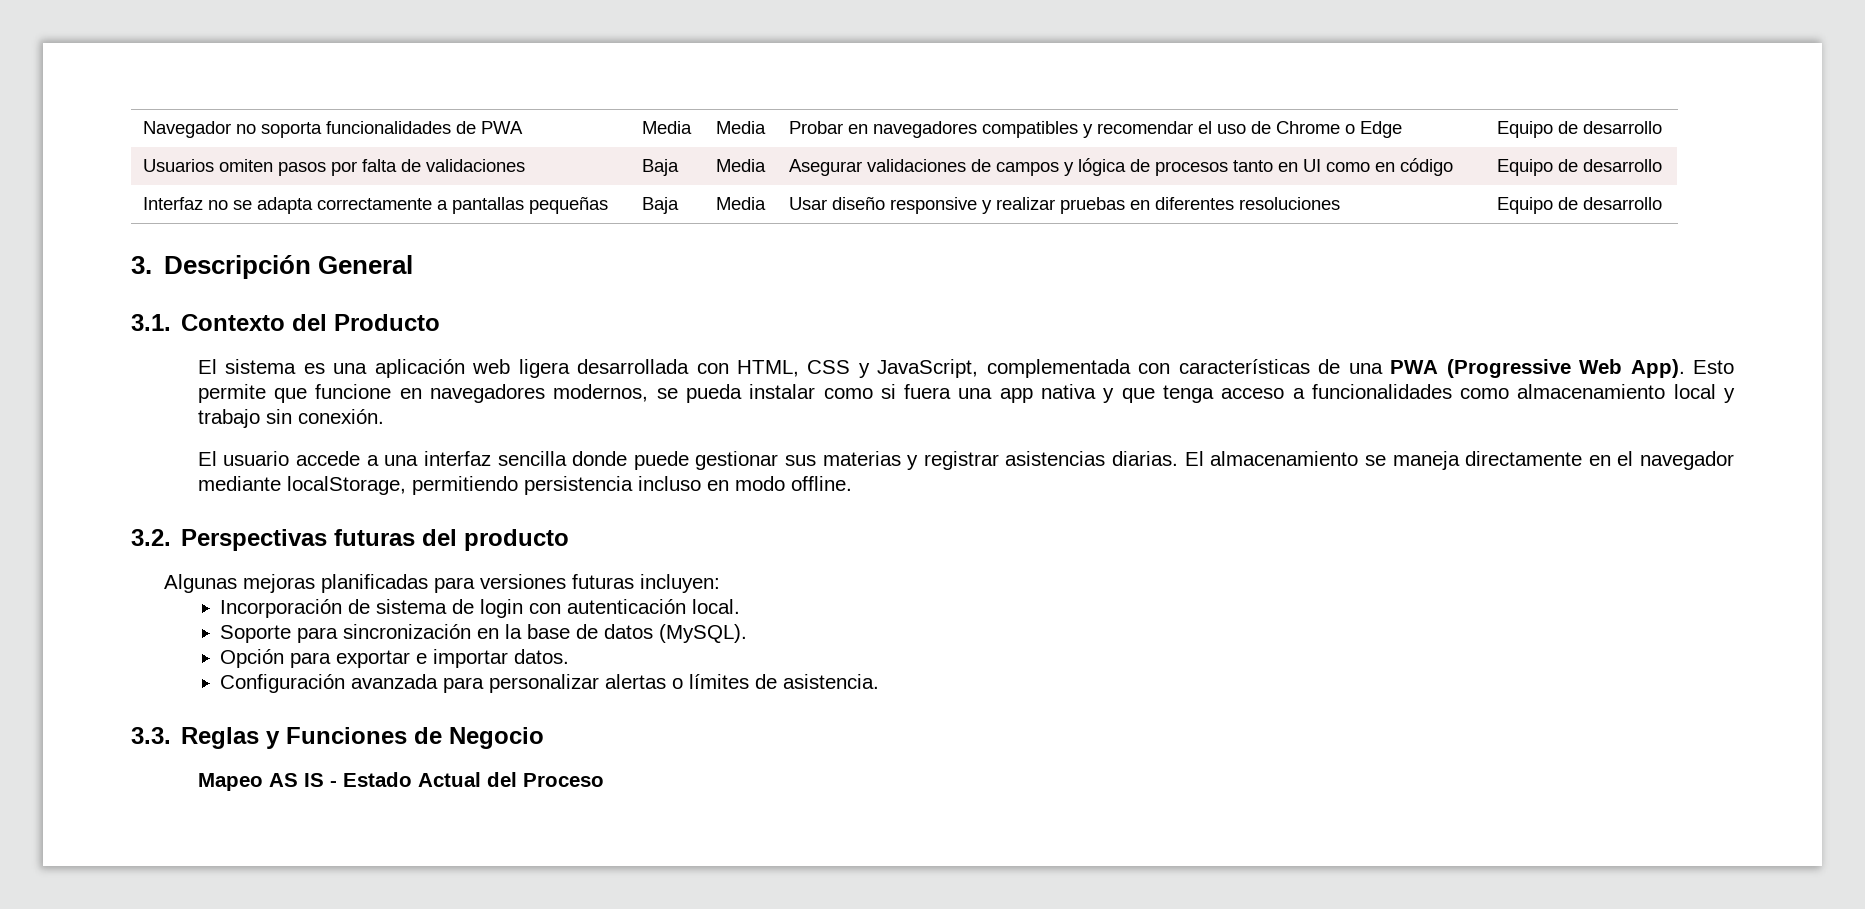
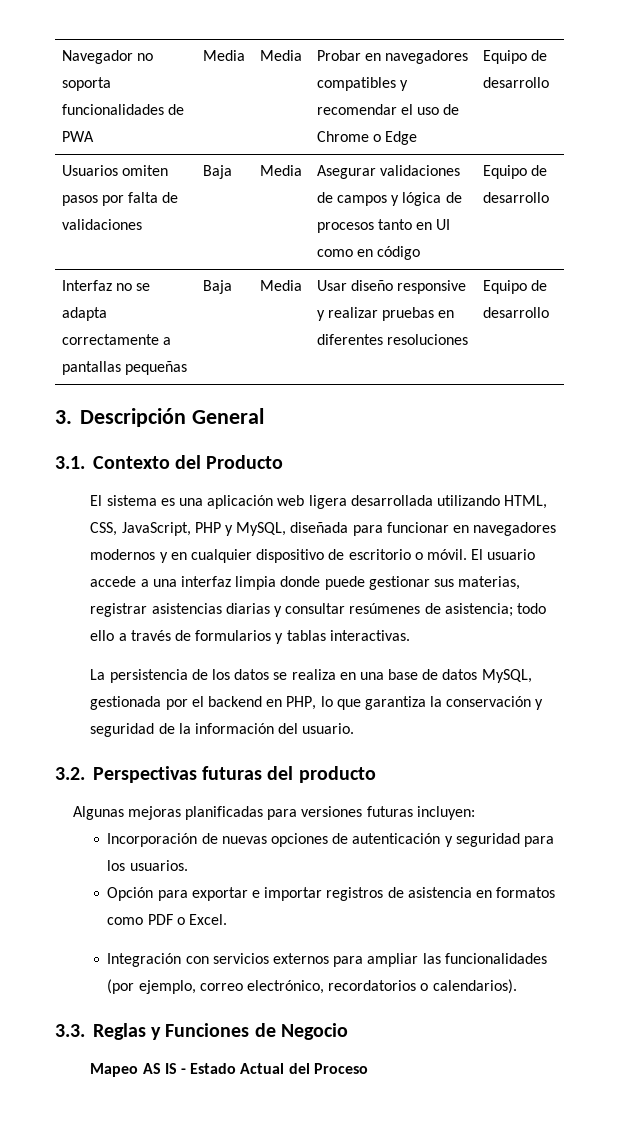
- El sistema es una aplicación web ligera desarrollada con HTML, CSS y JavaScript, complementada con características de una PWA (Progressive Web App). Esto permite que funcione en navegadores modernos, se pueda instalar como si fuera una app nativa y que tenga acceso a funcionalidades como almacenamiento local y trabajo sin conexión.
- El usuario accede a una interfaz sencilla donde puede gestionar sus materias y registrar asistencias diarias. El almacenamiento se maneja directamente en el navegador mediante localStorage, permitiendo persistencia incluso en modo offline.
+ El sistema es una aplicación web ligera desarrollada utilizando HTML, CSS, JavaScript, PHP y MySQL, diseñada para funcionar en navegadores modernos y en cualquier dispositivo de escritorio o móvil. El usuario accede a una interfaz limpia donde puede gestionar sus materias, registrar asistencias diarias y consultar resúmenes de asistencia; todo ello a través de formularios y tablas interactivas.
+ La persistencia de los datos se realiza en una base de datos MySQL, gestionada por el backend en PHP, lo que garantiza la conservación y seguridad de la información del usuario.
- Incorporación de sistema de login con autenticación local.
- Soporte para sincronización en la base de datos (MySQL).
+ Incorporación de nuevas opciones de autenticación y seguridad para los usuarios.
- Opción para exportar e importar datos.
- Configuración avanzada para personalizar alertas o límites de asistencia.
+ Opción para exportar e importar registros de asistencia en formatos como PDF o Excel.
+ Integración con servicios externos para ampliar las funcionalidades (por ejemplo, correo electrónico, recordatorios o calendarios).

